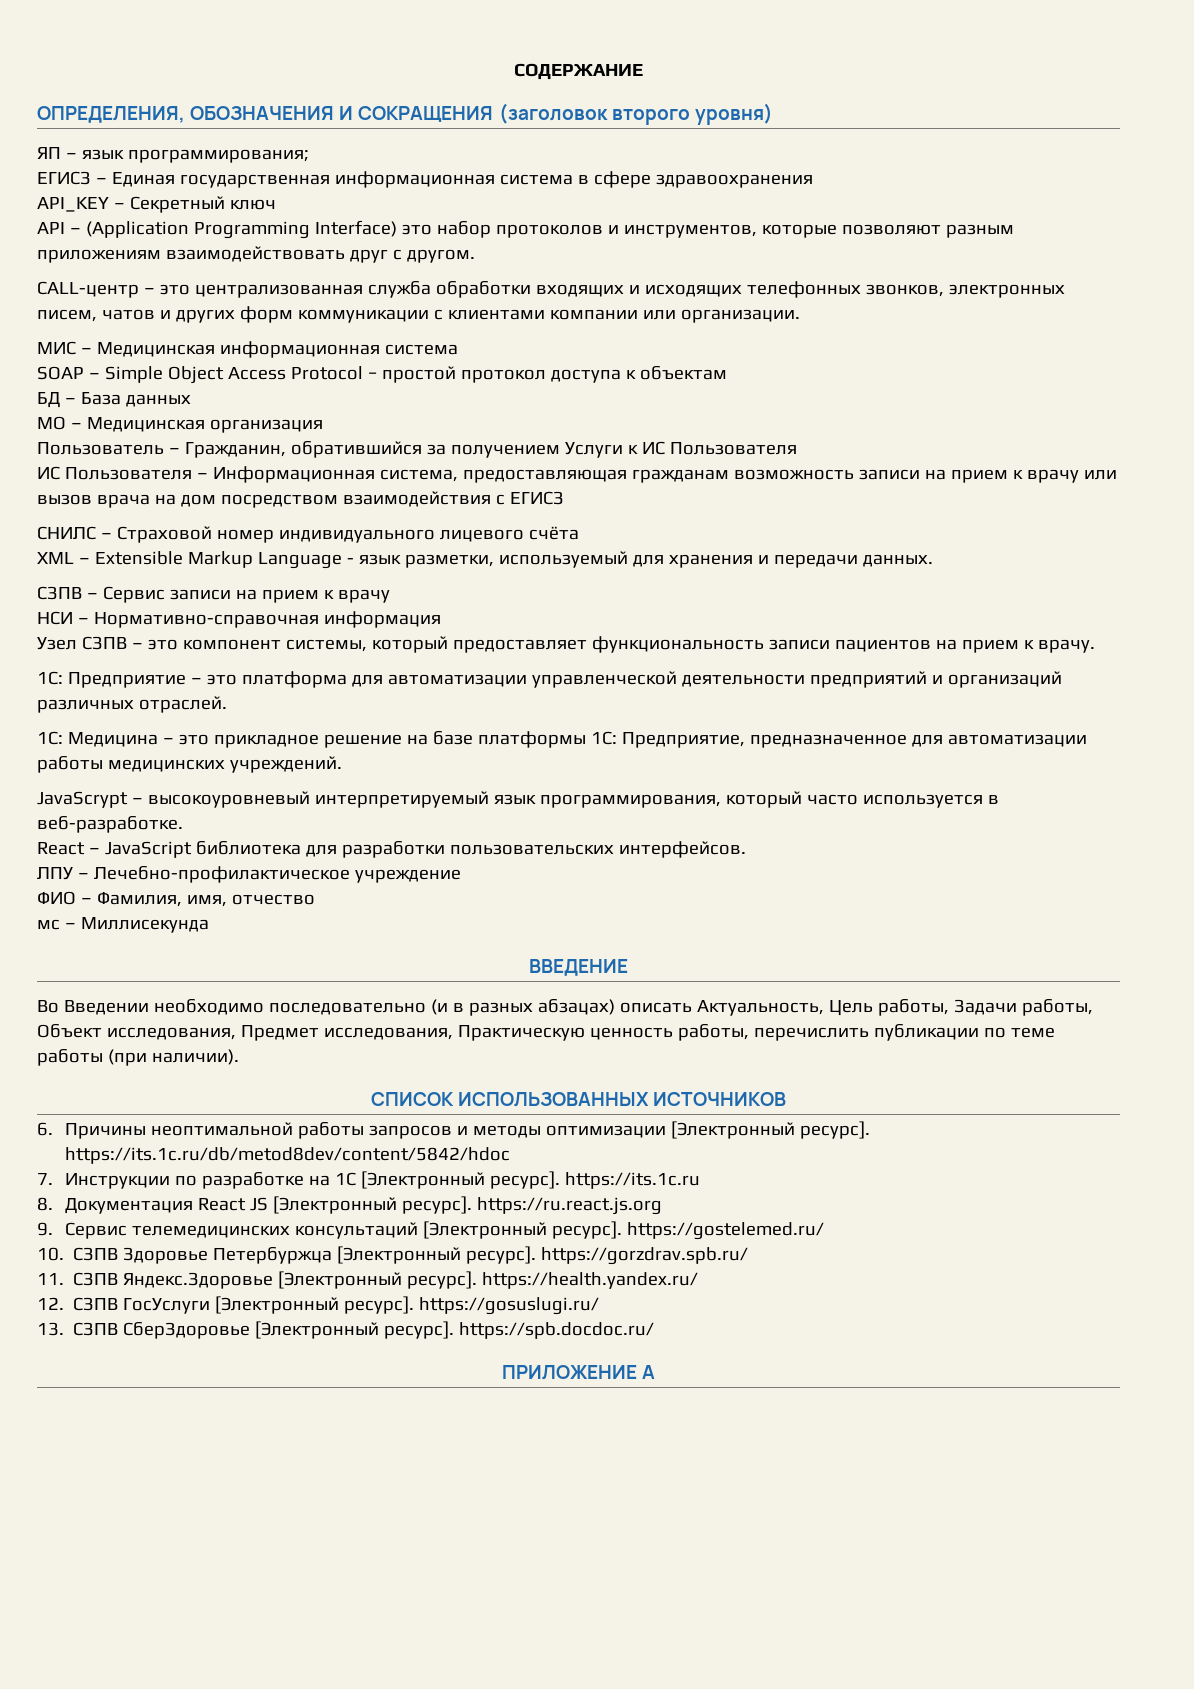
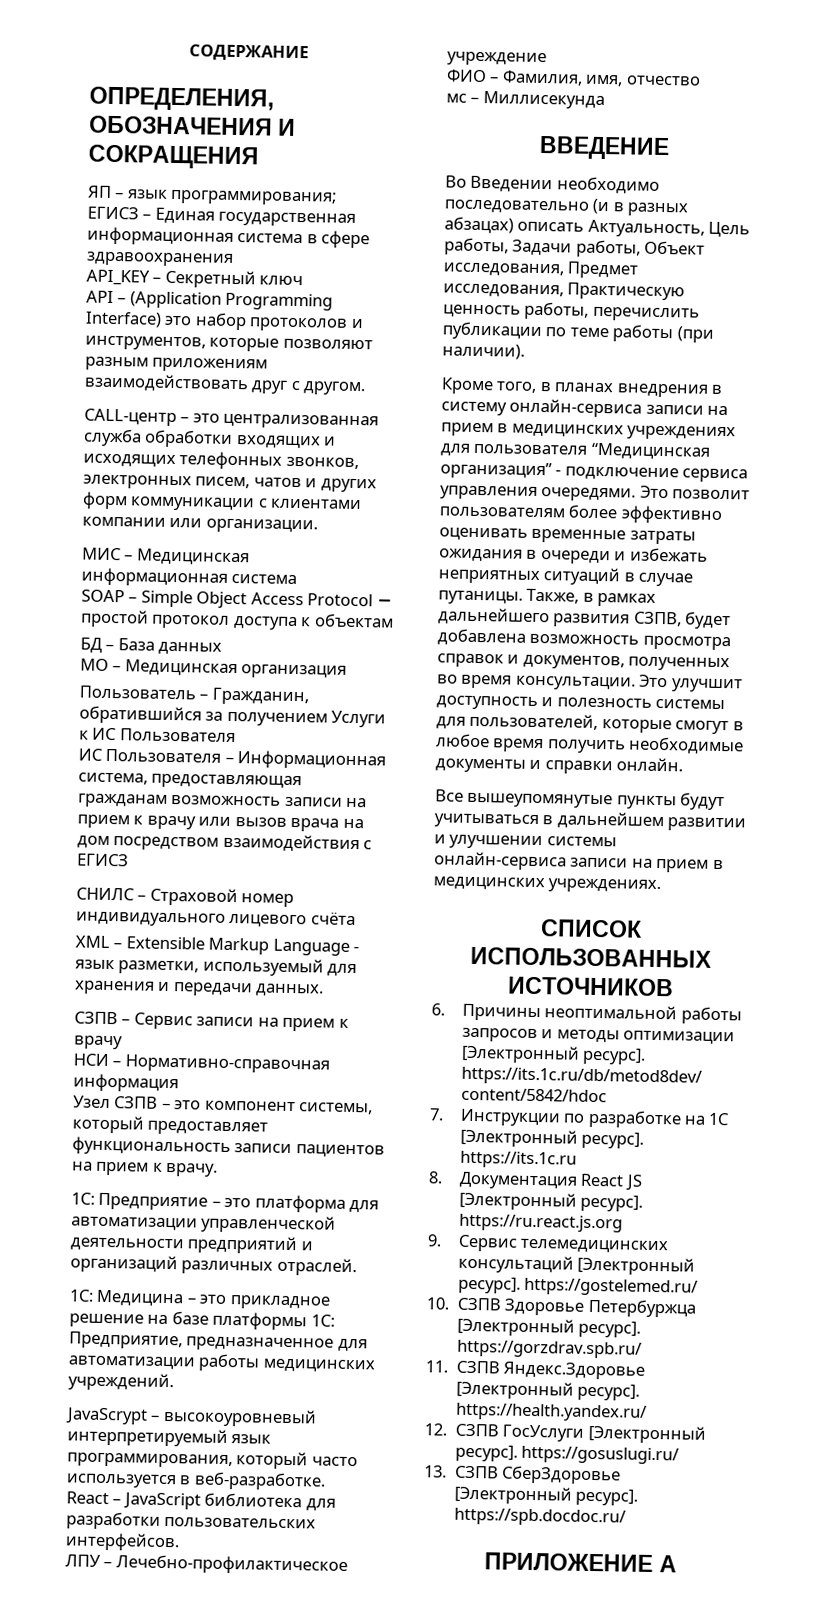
- ОПРЕДЕЛЕНИЯ, ОБОЗНАЧЕНИЯ И СОКРАЩЕНИЯ (заголовок второго уровня)
+ ОПРЕДЕЛЕНИЯ, ОБОЗНАЧЕНИЯ И СОКРАЩЕНИЯ
+ Кроме того, в планах внедрения в систему онлайн-сервиса записи на прием в медицинских учреждениях для пользователя “Медицинская организация” - подключение сервиса управления очередями. Это позволит пользователям более эффективно оценивать временные затраты ожидания в очереди и избежать неприятных ситуаций в случае путаницы. Также, в рамках дальнейшего развития СЗПВ, будет добавлена возможность просмотра справок и документов, полученных во время консультации. Это улучшит доступность и полезность системы для пользователей, которые смогут в любое время получить необходимые документы и справки онлайн.
+ Все вышеупомянутые пункты будут учитываться в дальнейшем развитии и улучшении системы онлайн-сервиса записи на прием в медицинских учреждениях.

